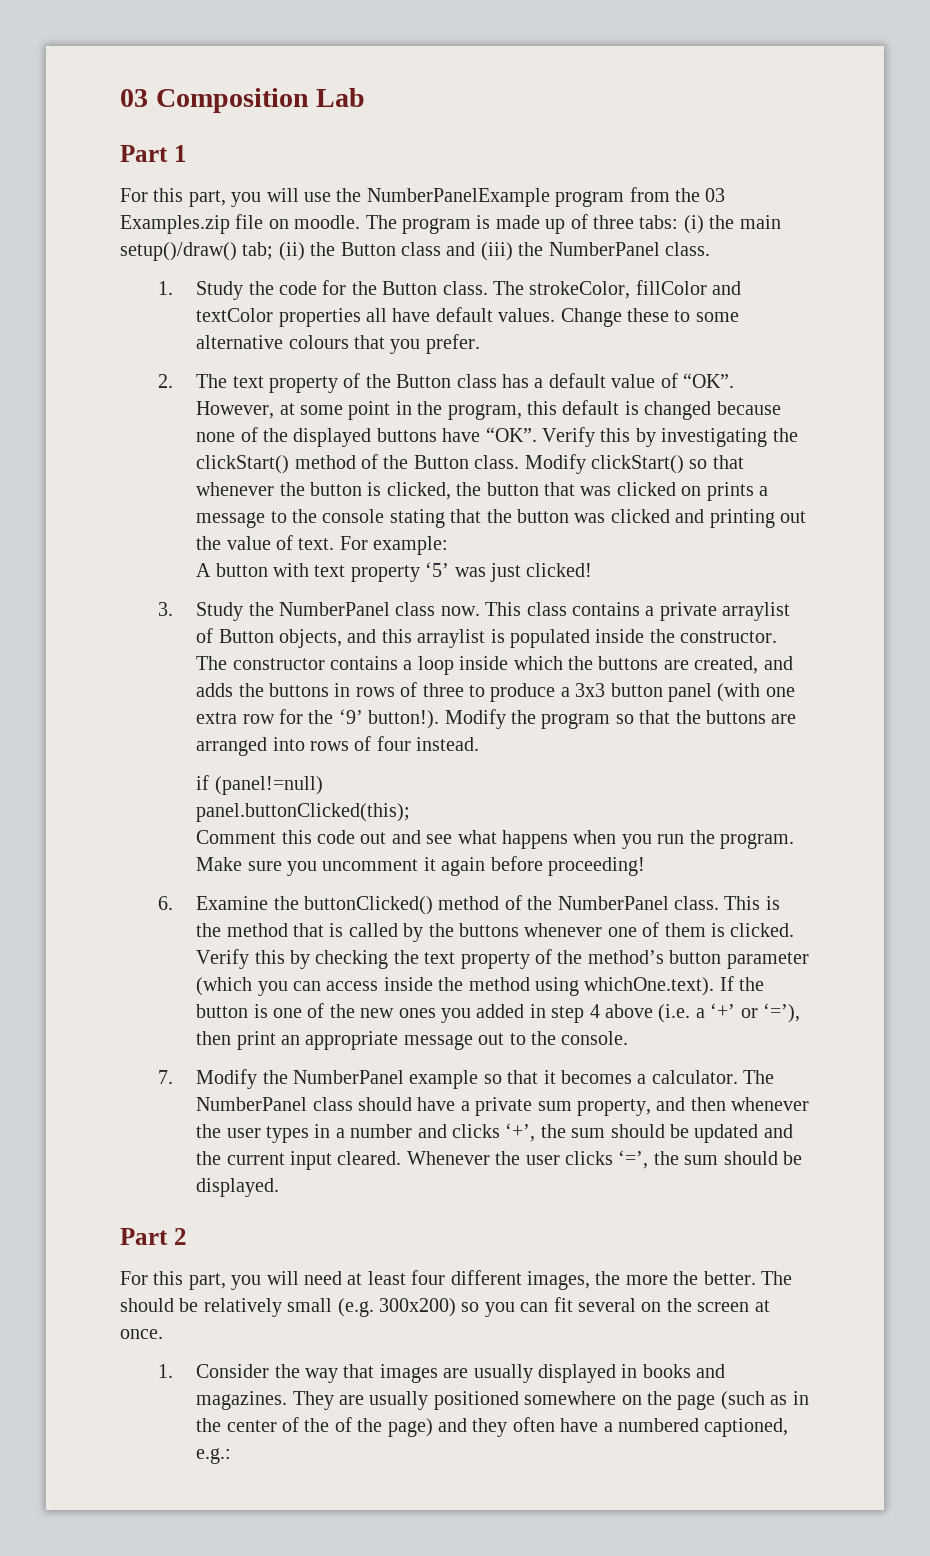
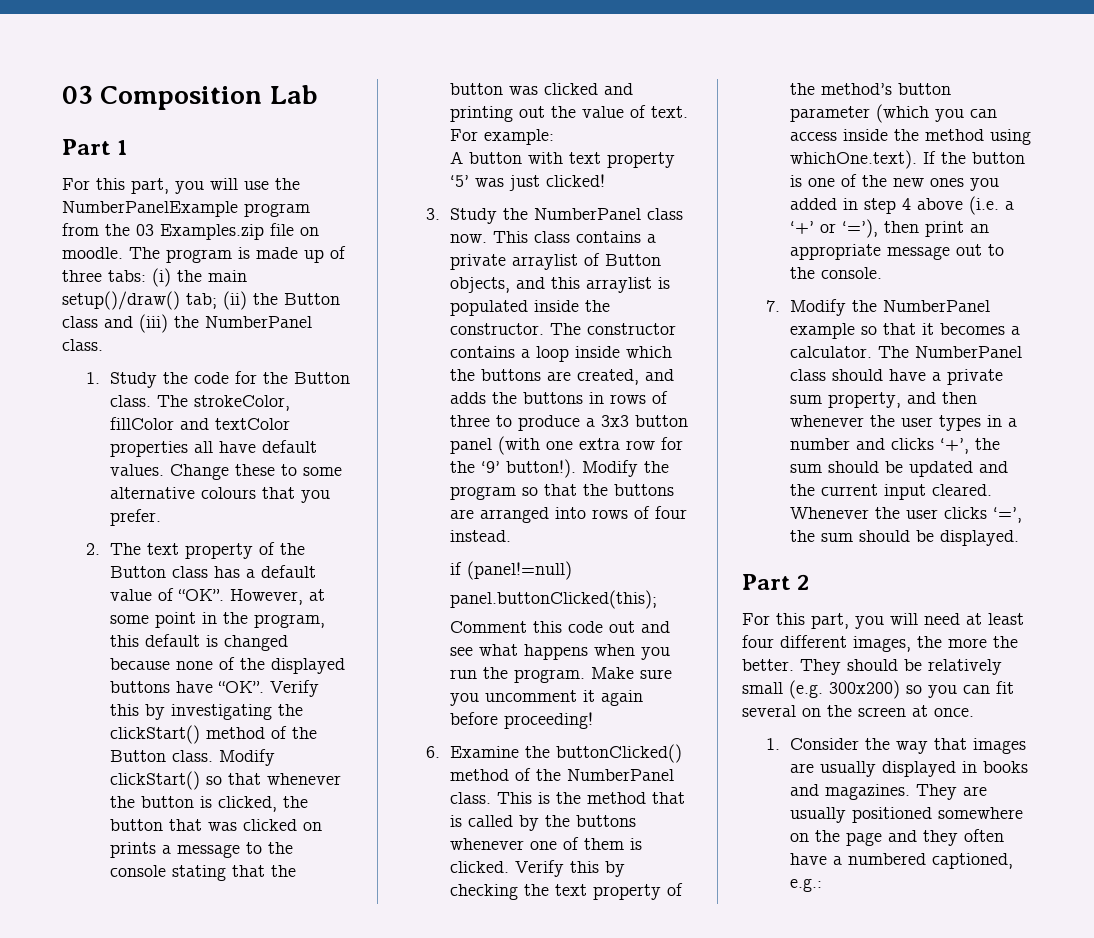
- The should be relatively small (e.g. 300x200) so you can fit several on the screen at once.
+ They should be relatively small (e.g. 300x200) so you can fit several on the screen at once.
- They are usually positioned somewhere on the page (such as in the center of the of the page) and they often have a numbered captioned, e.g.:
+ They are usually positioned somewhere on the page and they often have a numbered captioned, e.g.:

